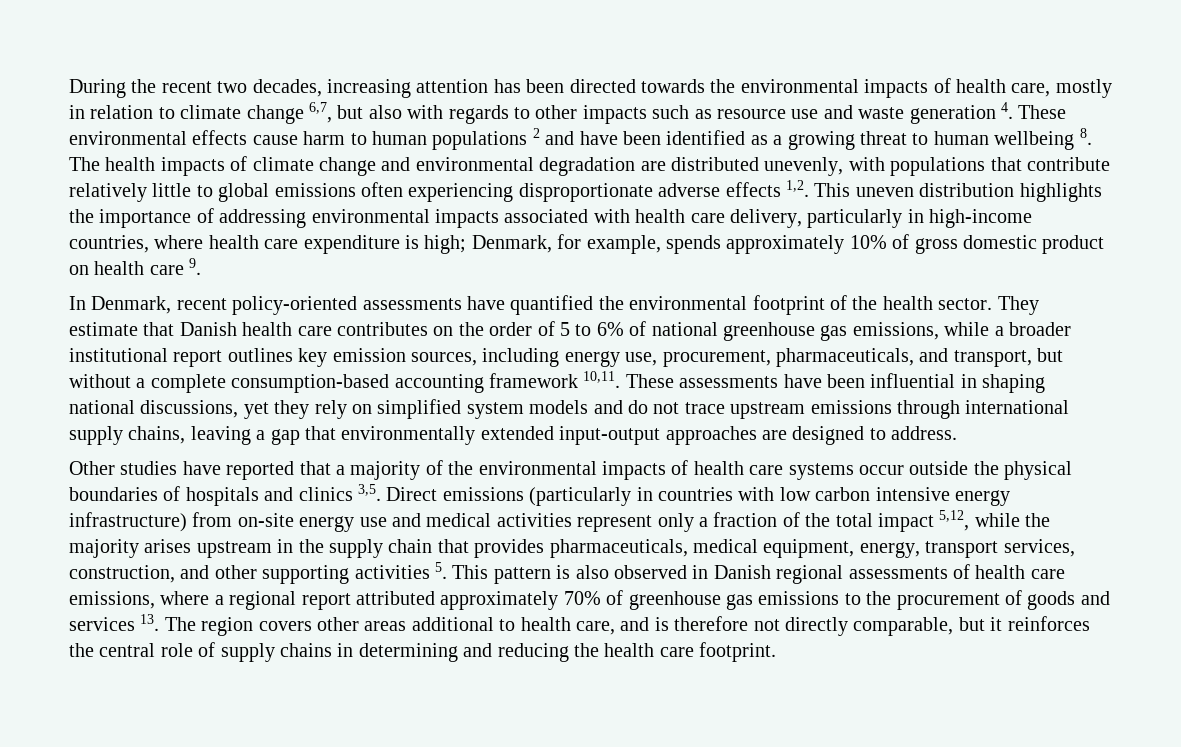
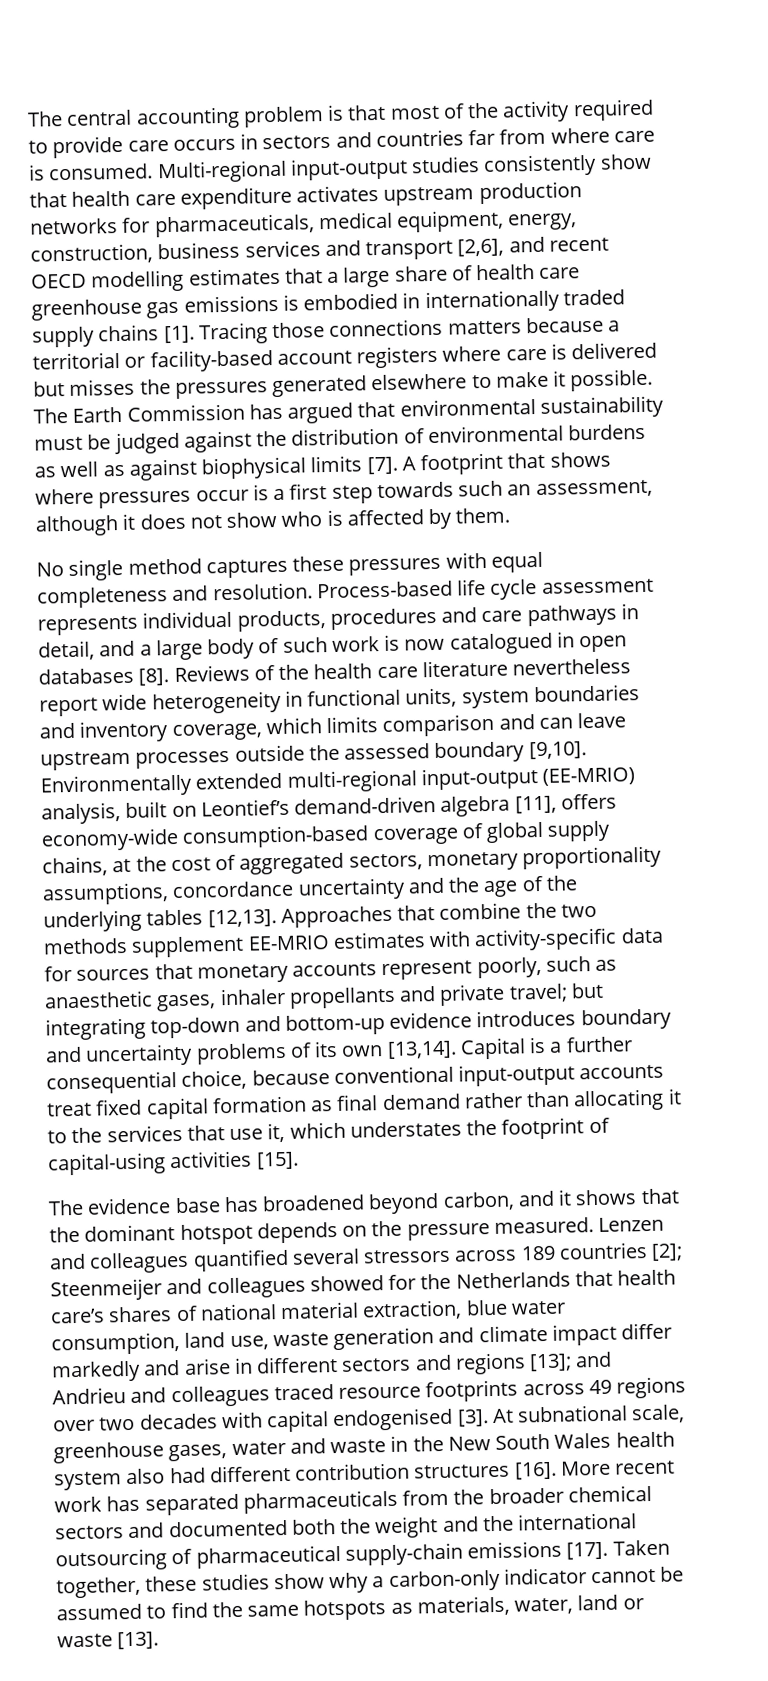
- During the recent two decades, increasing attention has been directed towards the environmental impacts of health care, mostly in relation to climate change 6,7, but also with regards to other impacts such as resource use and waste generation 4. These environmental effects cause harm to human populations 2 and have been identified as a growing threat to human wellbeing 8. The health impacts of climate change and environmental degradation are distributed unevenly, with populations that contribute relatively little to global emissions often experiencing disproportionate adverse effects 1,2. This uneven distribution highlights the importance of addressing environmental impacts associated with health care delivery, particularly in high-income countries, where health care expenditure is high; Denmark, for example, spends approximately 10% of gross domestic product on health care 9.
- In Denmark, recent policy-oriented assessments have quantified the environmental footprint of the health sector. They estimate that Danish health care contributes on the order of 5 to 6% of national greenhouse gas emissions, while a broader institutional report outlines key emission sources, including energy use, procurement, pharmaceuticals, and transport, but without a complete consumption-based accounting framework 10,11. These assessments have been influential in shaping national discussions, yet they rely on simplified system models and do not trace upstream emissions through international supply chains, leaving a gap that environmentally extended input-output approaches are designed to address.
- Other studies have reported that a majority of the environmental impacts of health care systems occur outside the physical boundaries of hospitals and clinics 3,5. Direct emissions (particularly in countries with low carbon intensive energy infrastructure) from on‑site energy use and medical activities represent only a fraction of the total impact 5,12, while the majority arises upstream in the supply chain that provides pharmaceuticals, medical equipment, energy, transport services, construction, and other supporting activities 5. This pattern is also observed in Danish regional assessments of health care emissions, where a regional report attributed approximately 70% of greenhouse gas emissions to the procurement of goods and services 13. The region covers other areas additional to health care, and is therefore not directly comparable, but it reinforces the central role of supply chains in determining and reducing the health care footprint.
+ The central accounting problem is that most of the activity required to provide care occurs in sectors and countries far from where care is consumed. Multi-regional input-output studies consistently show that health care expenditure activates upstream production networks for pharmaceuticals, medical equipment, energy, construction, business services and transport [2,6], and recent OECD modelling estimates that a large share of health care greenhouse gas emissions is embodied in internationally traded supply chains [1]. Tracing those connections matters because a territorial or facility-based account registers where care is delivered but misses the pressures generated elsewhere to make it possible. The Earth Commission has argued that environmental sustainability must be judged against the distribution of environmental burdens as well as against biophysical limits [7]. A footprint that shows where pressures occur is a first step towards such an assessment, although it does not show who is affected by them.
+ No single method captures these pressures with equal completeness and resolution. Process-based life cycle assessment represents individual products, procedures and care pathways in detail, and a large body of such work is now catalogued in open databases [8]. Reviews of the health care literature nevertheless report wide heterogeneity in functional units, system boundaries and inventory coverage, which limits comparison and can leave upstream processes outside the assessed boundary [9,10]. Environmentally extended multi-regional input-output (EE-MRIO) analysis, built on Leontief’s demand-driven algebra [11], offers economy-wide consumption-based coverage of global supply chains, at the cost of aggregated sectors, monetary proportionality assumptions, concordance uncertainty and the age of the underlying tables [12,13]. Approaches that combine the two methods supplement EE-MRIO estimates with activity-specific data for sources that monetary accounts represent poorly, such as anaesthetic gases, inhaler propellants and private travel; but integrating top-down and bottom-up evidence introduces boundary and uncertainty problems of its own [13,14]. Capital is a further consequential choice, because conventional input-output accounts treat fixed capital formation as final demand rather than allocating it to the services that use it, which understates the footprint of capital-using activities [15].
+ The evidence base has broadened beyond carbon, and it shows that the dominant hotspot depends on the pressure measured. Lenzen and colleagues quantified several stressors across 189 countries [2]; Steenmeijer and colleagues showed for the Netherlands that health care’s shares of national material extraction, blue water consumption, land use, waste generation and climate impact differ markedly and arise in different sectors and regions [13]; and Andrieu and colleagues traced resource footprints across 49 regions over two decades with capital endogenised [3]. At subnational scale, greenhouse gases, water and waste in the New South Wales health system also had different contribution structures [16]. More recent work has separated pharmaceuticals from the broader chemical sectors and documented both the weight and the international outsourcing of pharmaceutical supply-chain emissions [17]. Taken together, these studies show why a carbon-only indicator cannot be assumed to find the same hotspots as materials, water, land or waste [13].

